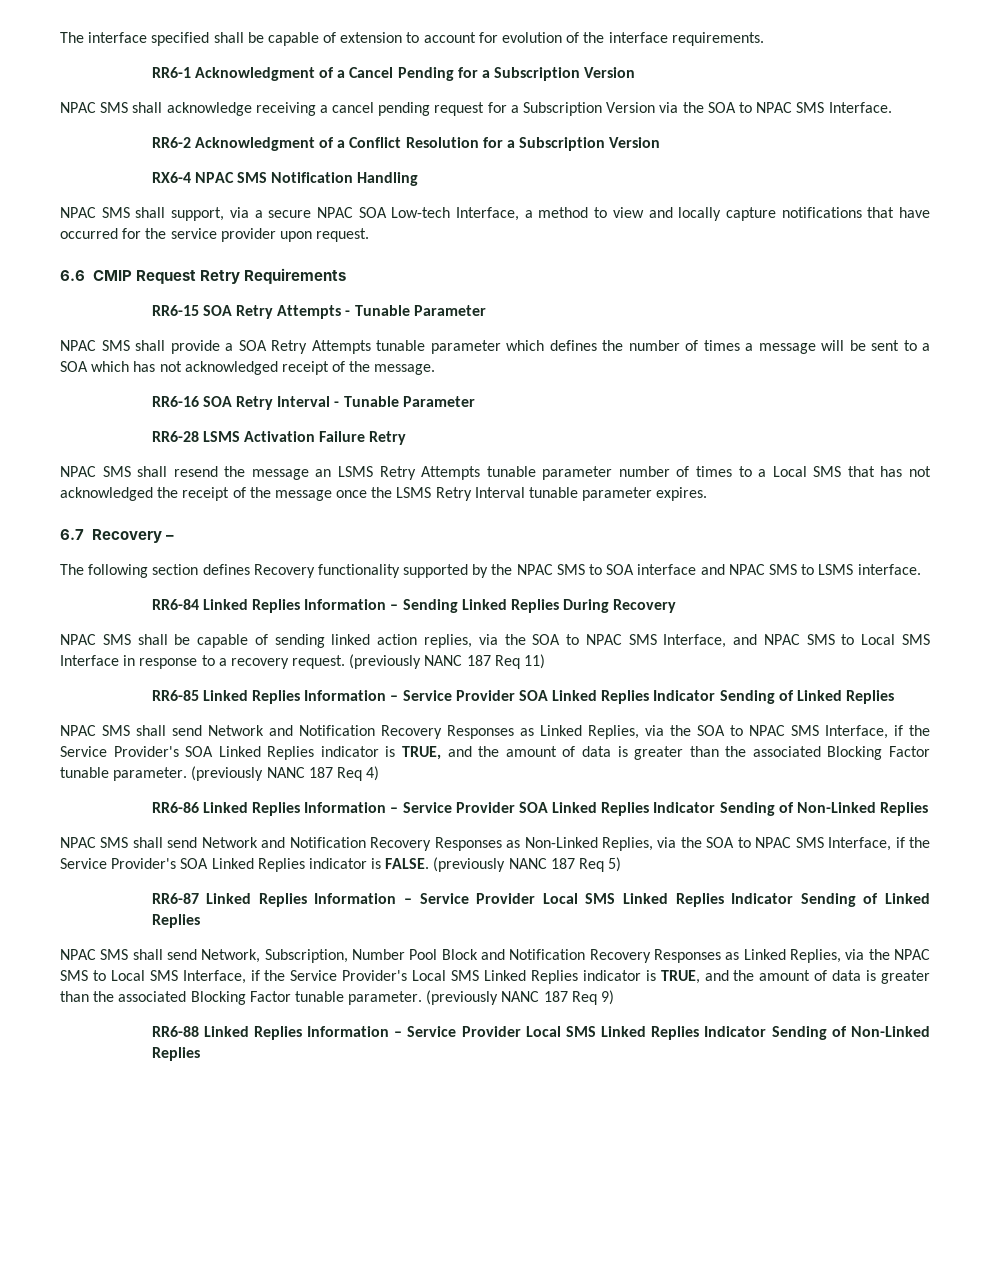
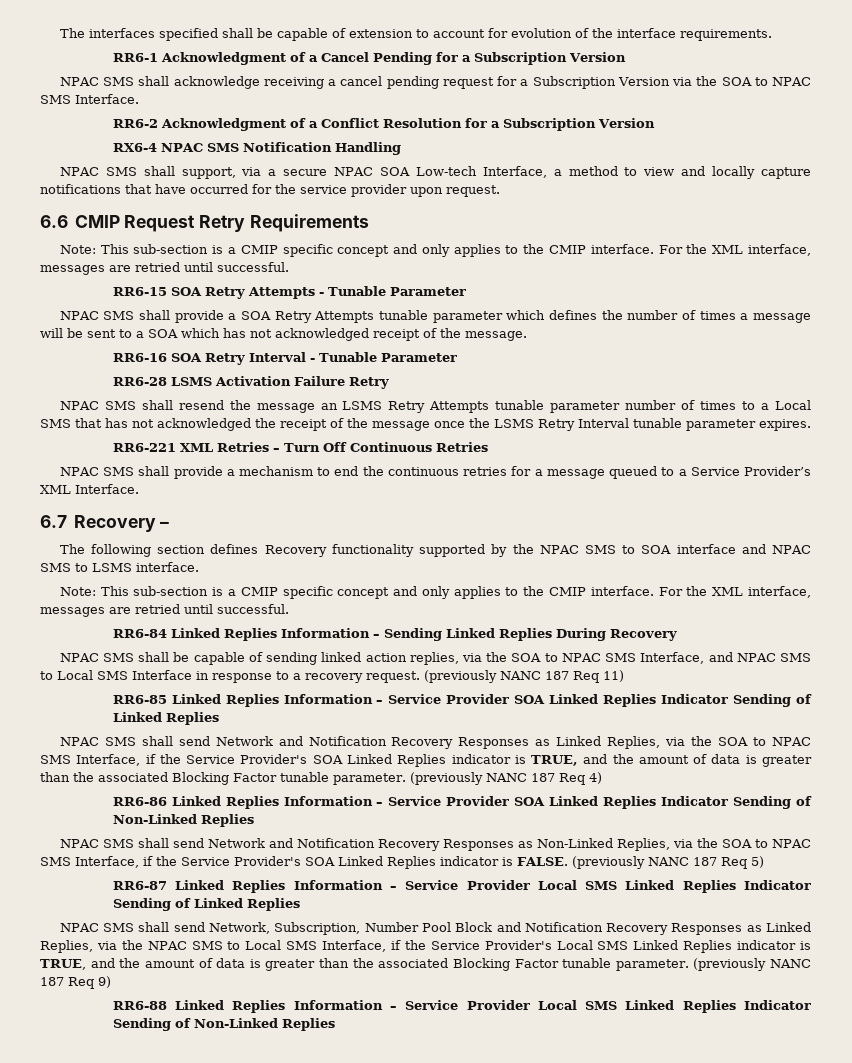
- The interface specified shall be capable of extension to account for evolution of the interface requirements.
+ The interfaces specified shall be capable of extension to account for evolution of the interface requirements.
  6.6 CMIP Request Retry Requirements
+ Note: This sub-section is a CMIP specific concept and only applies to the CMIP interface. For the XML interface, messages are retried until successful.
+ RR6-221 XML Retries – Turn Off Continuous Retries
+ NPAC SMS shall provide a mechanism to end the continuous retries for a message queued to a Service Provider’s XML Interface.
  The following section defines Recovery functionality supported by the NPAC SMS to SOA interface and NPAC SMS to LSMS interface.
+ Note: This sub-section is a CMIP specific concept and only applies to the CMIP interface. For the XML interface, messages are retried until successful.

